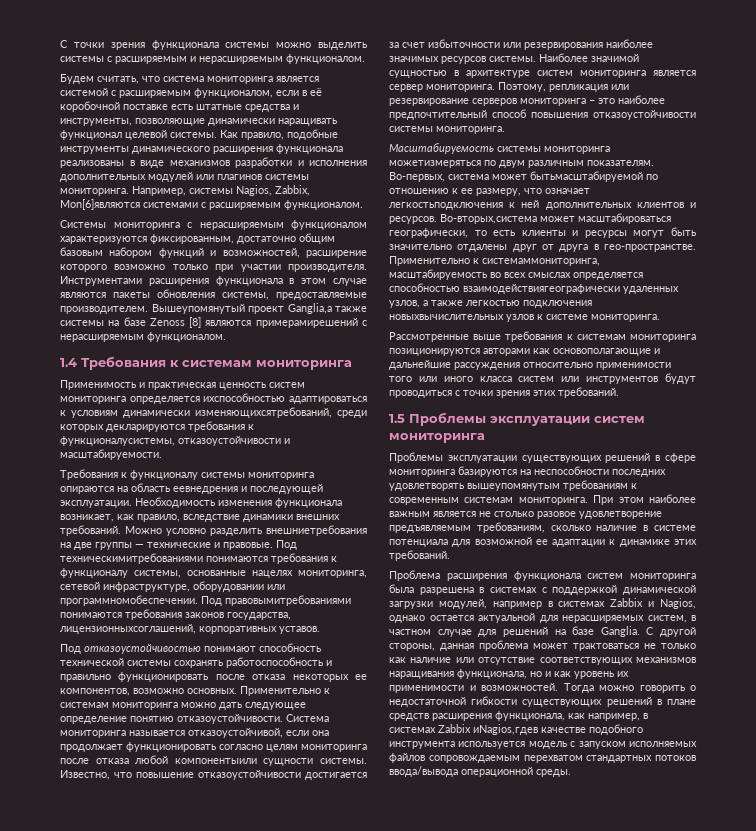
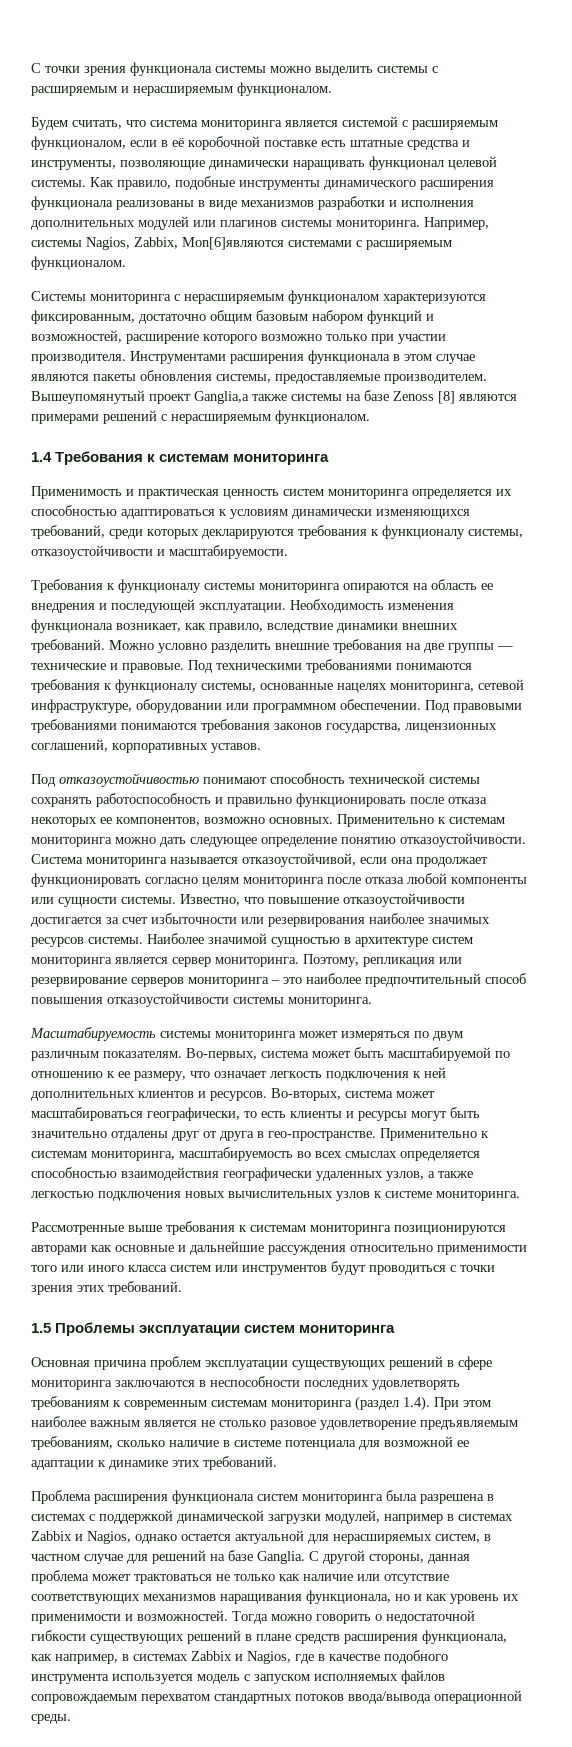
- Вышеупомянутый проект Ganglia,а также системы на базе Zenoss [8] являются примерамирешений с нерасширяемым функционалом.
+ Вышеупомянутый проект Ganglia,а также системы на базе Zenoss [8] являются примерами решений с нерасширяемым функционалом.
- Применимость и практическая ценность систем мониторинга определяется ихспособностью адаптироваться к условиям динамически изменяющихсятребований, среди которых декларируются требования к функционалусистемы, отказоустойчивости и масштабируемости.
+ Применимость и практическая ценность систем мониторинга определяется их способностью адаптироваться к условиям динамически изменяющихся требований, среди которых декларируются требования к функционалу системы, отказоустойчивости и масштабируемости.
- Требования к функционалу системы мониторинга опираются на область еевнедрения и последующей эксплуатации.
+ Требования к функционалу системы мониторинга опираются на область ее внедрения и последующей эксплуатации.
- Можно условно разделить внешниетребования на две группы — технические и правовые.
+ Можно условно разделить внешние требования на две группы — технические и правовые.
- Под техническимитребованиями понимаются требования к функционалу системы, основанные нацелях мониторинга, сетевой инфраструктуре, оборудовании или программномобеспечении. Под правовымитребованиями понимаются требования законов государства, лицензионныхсоглашений, корпоративных уставов.
+ Под техническими требованиями понимаются требования к функционалу системы, основанные нацелях мониторинга, сетевой инфраструктуре, оборудовании или программном обеспечении. Под правовыми требованиями понимаются требования законов государства, лицензионных соглашений, корпоративных уставов.
- Система мониторинга называется отказоустойчивой, если она продолжает функционировать согласно целям мониторинга после отказа любой компонентыили сущности системы.
+ Система мониторинга называется отказоустойчивой, если она продолжает функционировать согласно целям мониторинга после отказа любой компоненты или сущности системы.
- Масштабируемость системы мониторинга можетизмеряться по двум различным показателям.
+ Масштабируемость системы мониторинга может измеряться по двум различным показателям.
- Во-первых, система может бытьмасштабируемой по отношению к ее размеру, что означает легкостьподключения к ней дополнительных клиентов и ресурсов.
+ Во-первых, система может быть масштабируемой по отношению к ее размеру, что означает легкость подключения к ней дополнительных клиентов и ресурсов.
- Во-вторых,система может масштабироваться географически, то есть клиенты и ресурсы могут быть значительно отдалены друг от друга в гео-пространстве.
+ Во-вторых, система может масштабироваться географически, то есть клиенты и ресурсы могут быть значительно отдалены друг от друга в гео-пространстве.
- Применительно к системаммониторинга, масштабируемость во всех смыслах определяется способностью взаимодействиягеографически удаленных узлов, а также легкостью подключения новыхвычислительных узлов к системе мониторинга.
+ Применительно к системам мониторинга, масштабируемость во всех смыслах определяется способностью взаимодействия географически удаленных узлов, а также легкостью подключения новых вычислительных узлов к системе мониторинга.
- Рассмотренные выше требования к системам мониторинга позиционируются авторами как основополагающие и дальнейшие рассуждения относительно применимости того или иного класса систем или инструментов будут проводиться с точки зрения этих требований.
+ Рассмотренные выше требования к системам мониторинга позиционируются авторами как основные и дальнейшие рассуждения относительно применимости того или иного класса систем или инструментов будут проводиться с точки зрения этих требований.
- Проблемы эксплуатации существующих решений в сфере мониторинга базируются на неспособности последних удовлетворять вышеупомянутым требованиям к современным системам мониторинга. При этом наиболее важным является не столько разовое удовлетворение предъявляемым требованиям, сколько наличие в системе потенциала для возможной ее адаптации к динамике этих требований.
+ Основная причина проблем эксплуатации существующих решений в сфере мониторинга заключаются в неспособности последних удовлетворять требованиям к современным системам мониторинга (раздел 1.4). При этом наиболее важным является не столько разовое удовлетворение предъявляемым требованиям, сколько наличие в системе потенциала для возможной ее адаптации к динамике этих требований.
- Тогда можно говорить о недостаточной гибкости существующих решений в плане средств расширения функционала, как например, в системах Zabbix иNagios,гдев качестве подобного инструмента используется модель с запуском исполняемых файлов сопровождаемым перехватом стандартных потоков ввода/вывода операционной среды.
+ Тогда можно говорить о недостаточной гибкости существующих решений в плане средств расширения функционала, как например, в системах Zabbix и Nagios, где в качестве подобного инструмента используется модель с запуском исполняемых файлов сопровождаемым перехватом стандартных потоков ввода/вывода операционной среды.

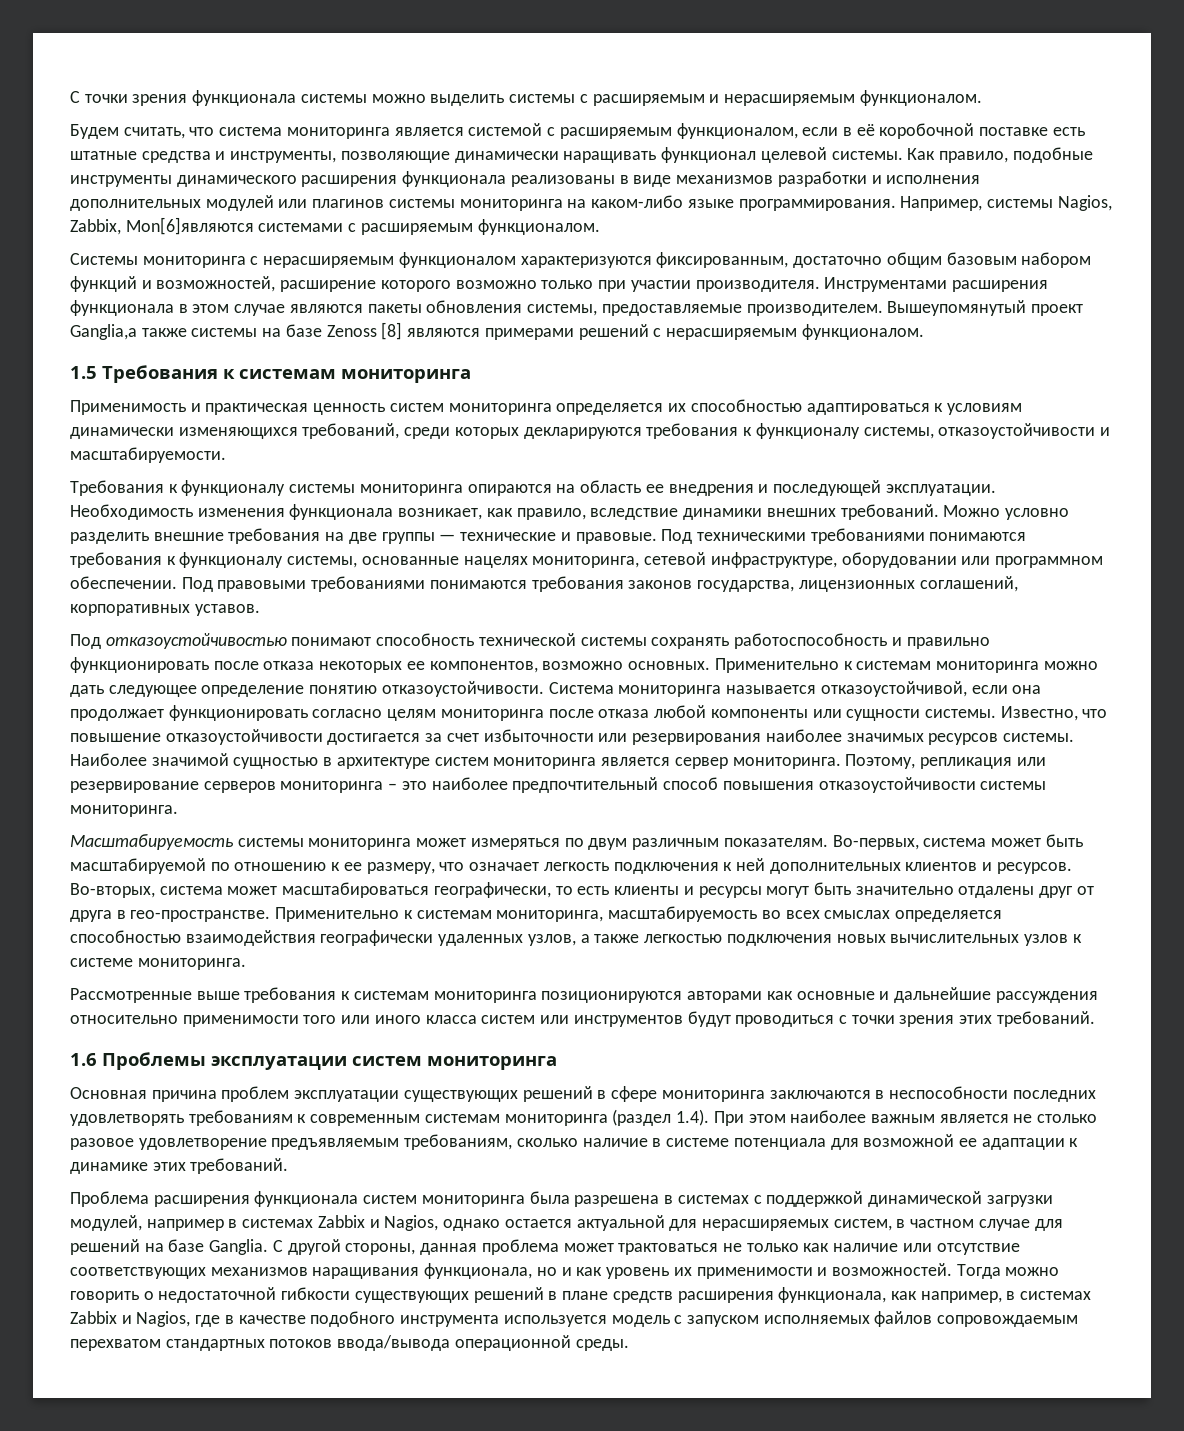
- Как правило, подобные инструменты динамического расширения функционала реализованы в виде механизмов разработки и исполнения дополнительных модулей или плагинов системы мониторинга.
+ Как правило, подобные инструменты динамического расширения функционала реализованы в виде механизмов разработки и исполнения дополнительных модулей или плагинов системы мониторинга на каком-либо языке программирования.
- 1.4 Требования к системам мониторинга
+ 1.5 Требования к системам мониторинга
- 1.5 Проблемы эксплуатации систем мониторинга
+ 1.6 Проблемы эксплуатации систем мониторинга

